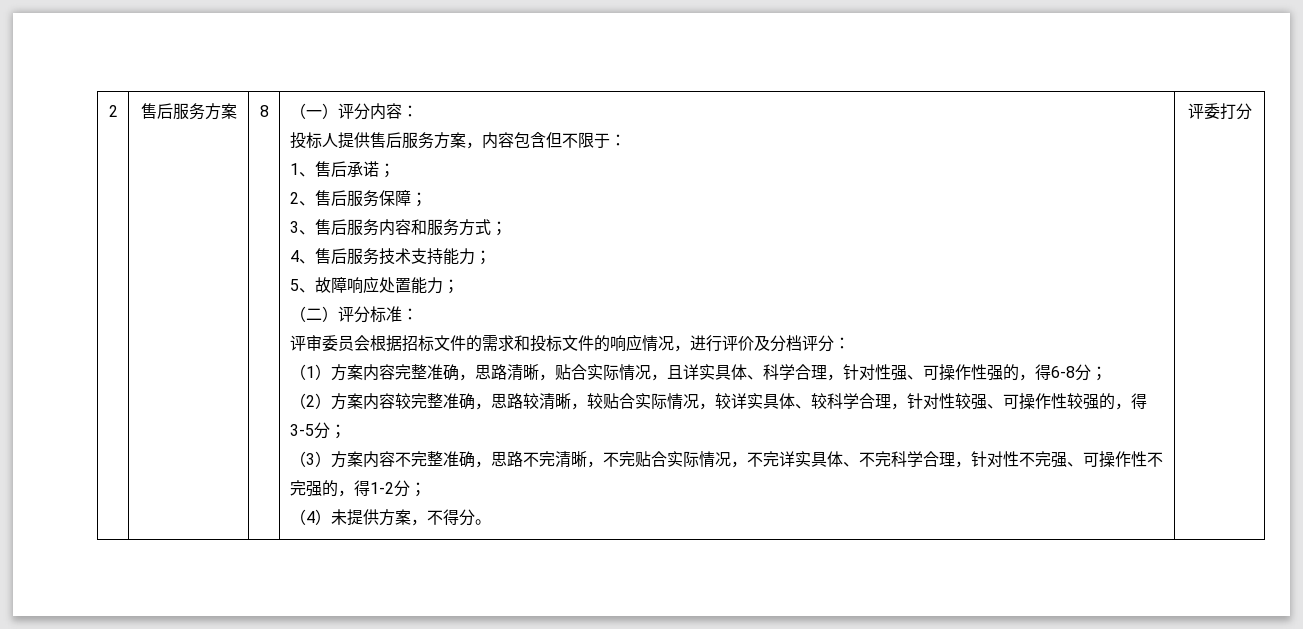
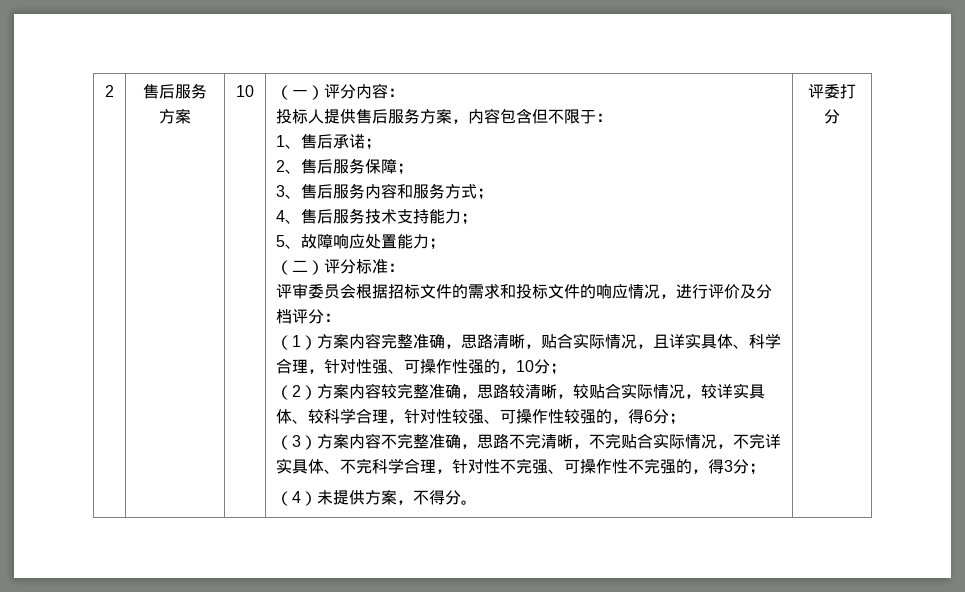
- 售后服务方案 | 8
+ 售后服务方案 | 10
- （1）方案内容完整准确，思路清晰，贴合实际情况，且详实具体、科学合理，针对性强、可操作性强的，得6-8分；
+ （1）方案内容完整准确，思路清晰，贴合实际情况，且详实具体、科学合理，针对性强、可操作性强的，10分；
- （2）方案内容较完整准确，思路较清晰，较贴合实际情况，较详实具体、较科学合理，针对性较强、可操作性较强的，得3-5分；
+ （2）方案内容较完整准确，思路较清晰，较贴合实际情况，较详实具体、较科学合理，针对性较强、可操作性较强的，得6分；
- （3）方案内容不完整准确，思路不完清晰，不完贴合实际情况，不完详实具体、不完科学合理，针对性不完强、可操作性不完强的，得1-2分；
+ （3）方案内容不完整准确，思路不完清晰，不完贴合实际情况，不完详实具体、不完科学合理，针对性不完强、可操作性不完强的，得3分；

